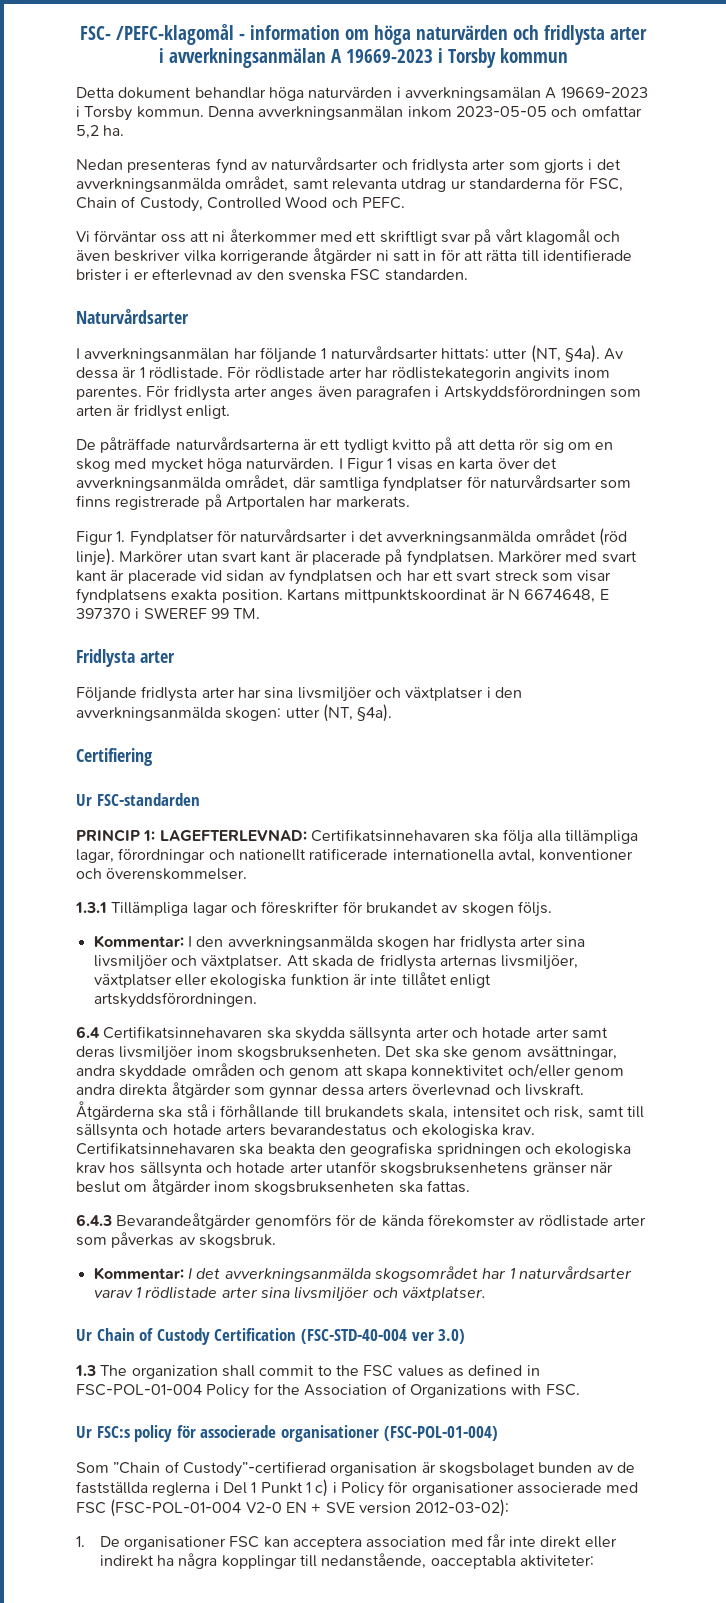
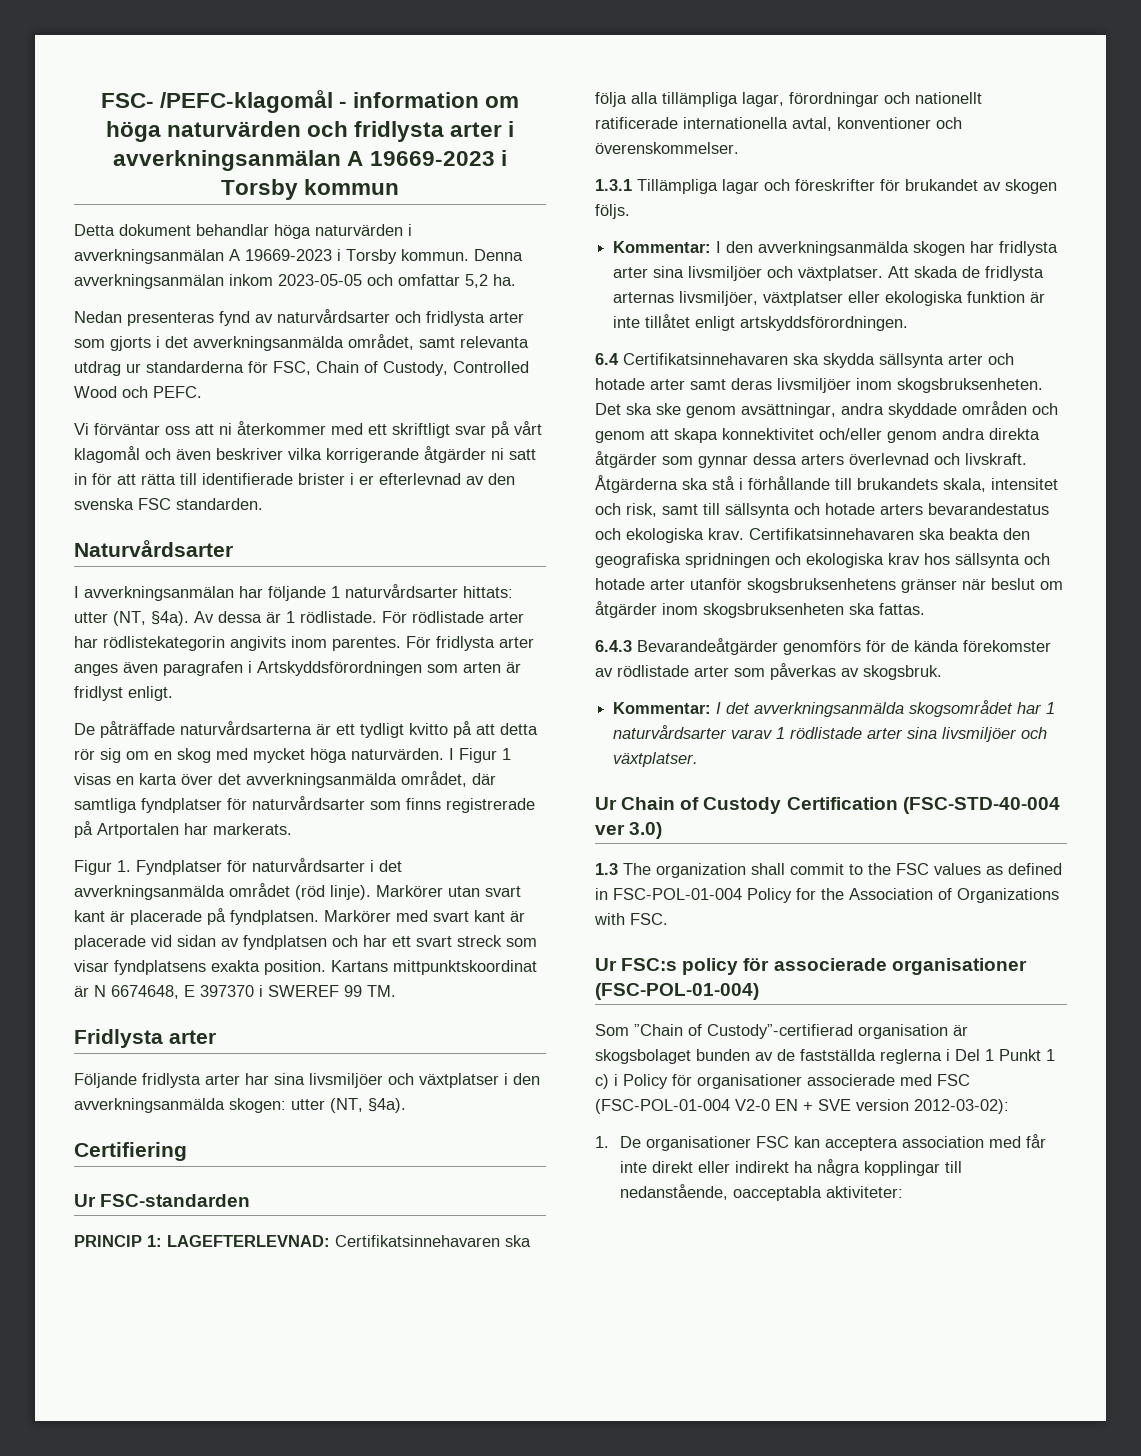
- Detta dokument behandlar höga naturvärden i avverkningsamälan A 19669-2023 i Torsby kommun.
+ Detta dokument behandlar höga naturvärden i avverkningsanmälan A 19669-2023 i Torsby kommun.

